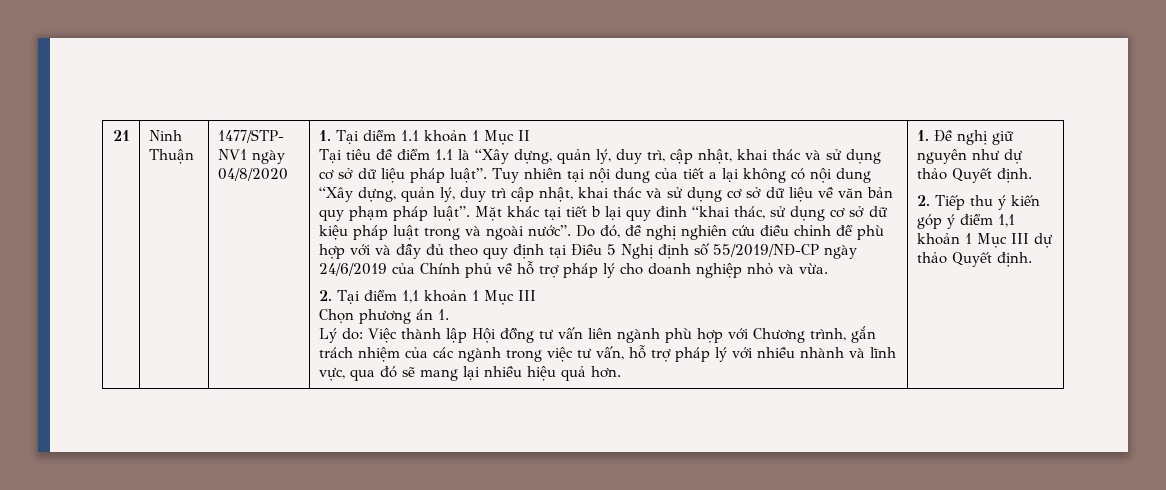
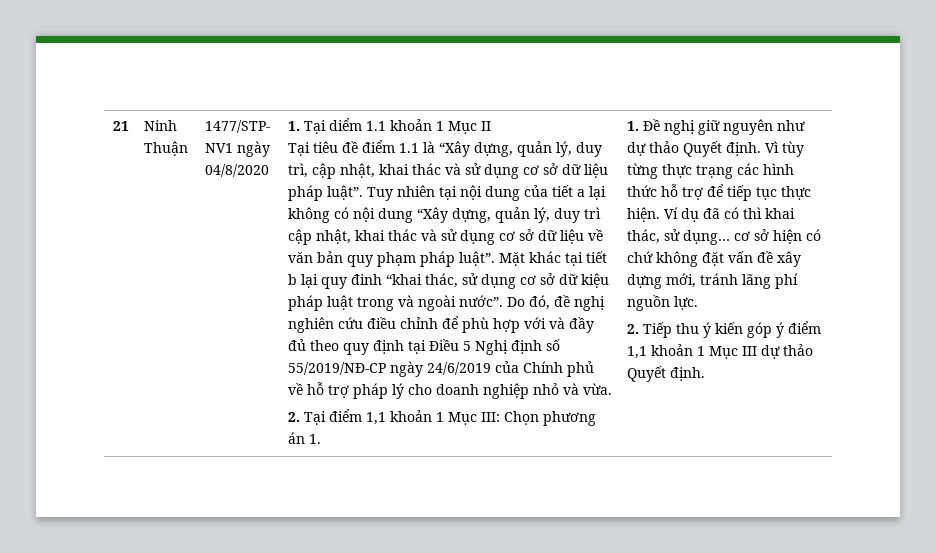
- 2. Tại điểm 1,1 khoản 1 Mục III
- Chọn phương án 1.
+ 2. Tại điểm 1,1 khoản 1 Mục III: Chọn phương án 1.
- Lý do: Việc thành lập Hội đồng tư vấn liên ngành phù hợp với Chương trình, gắn trách nhiệm của các ngành trong việc tư vấn, hỗ trợ pháp lý với nhiều nhành và lĩnh vực, qua đó sẽ mang lại nhiều hiệu quả hơn.
+ Vì tùy từng thực trạng các hình thức hỗ trợ để tiếp tục thực hiện. Ví dụ đã có thì khai thác, sử dụng… cơ sở hiện có chứ không đặt vấn đề xây dựng mới, tránh lãng phí nguồn lực.

